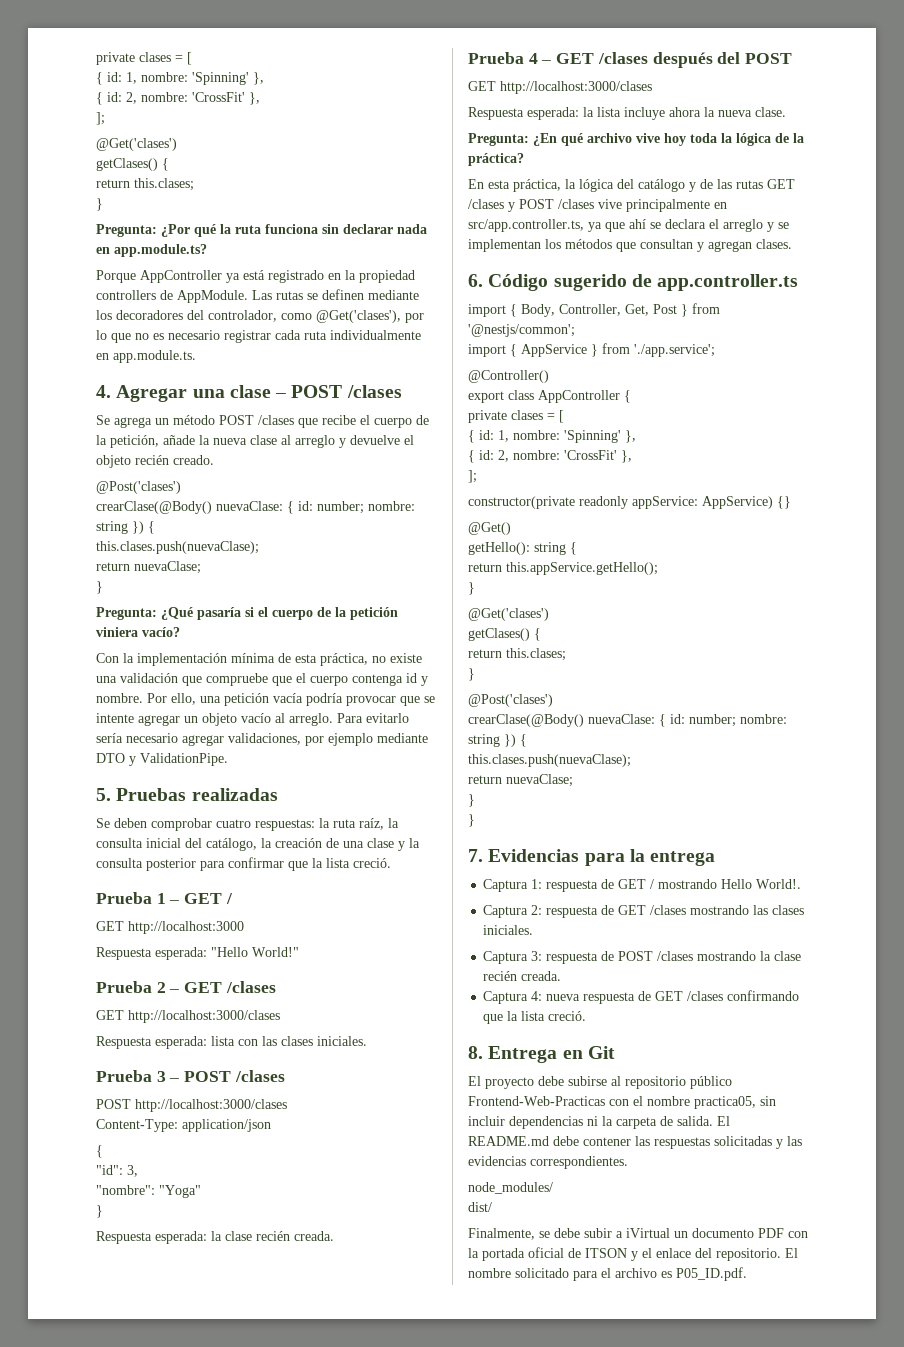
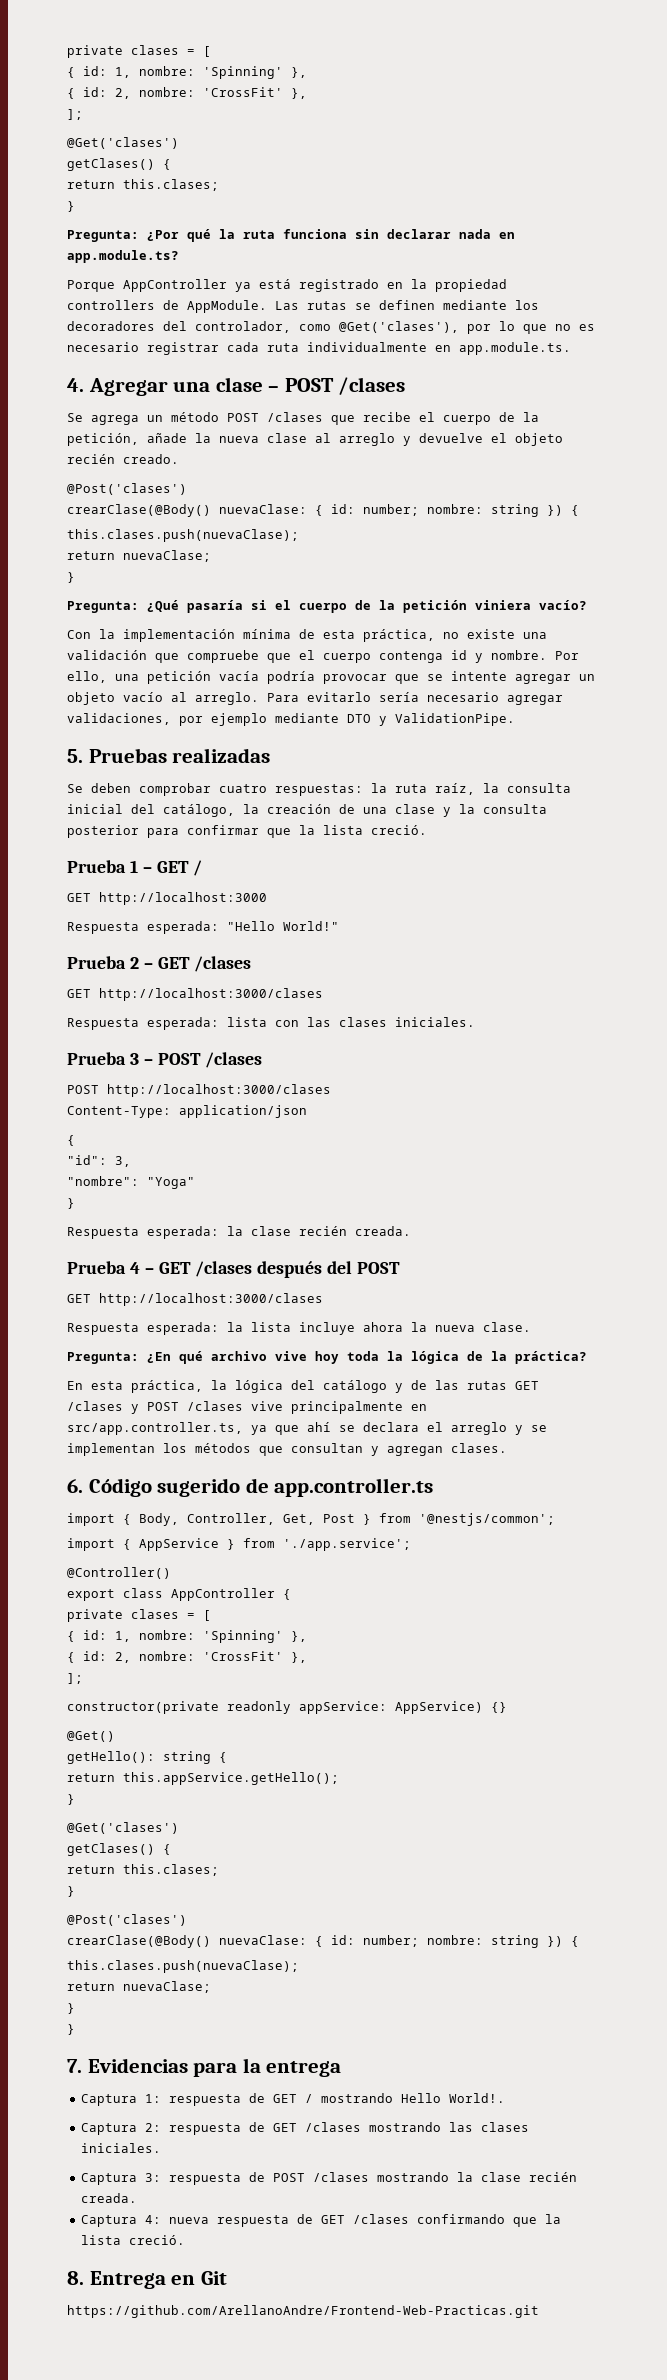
- El proyecto debe subirse al repositorio público Frontend-Web-Practicas con el nombre practica05, sin incluir dependencias ni la carpeta de salida. El README.md debe contener las respuestas solicitadas y las evidencias correspondientes.
- node_modules/
- dist/
- Finalmente, se debe subir a iVirtual un documento PDF con la portada oficial de ITSON y el enlace del repositorio. El nombre solicitado para el archivo es P05_ID.pdf.
+ https://github.com/ArellanoAndre/Frontend-Web-Practicas.git

